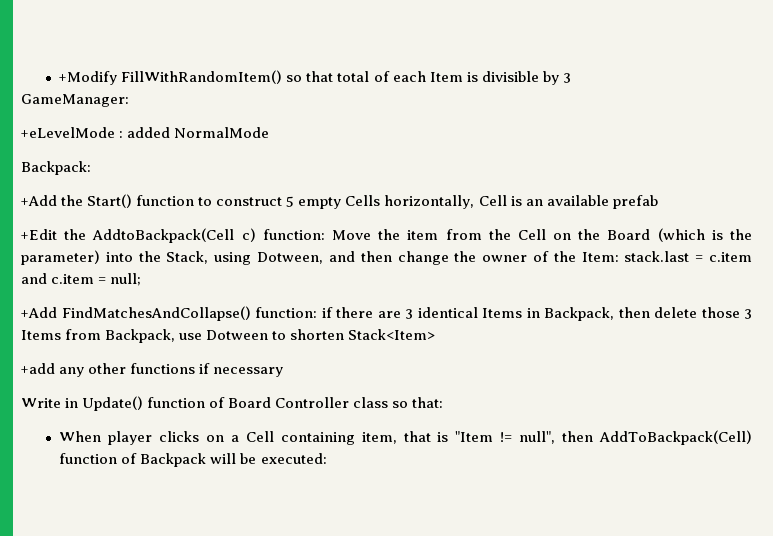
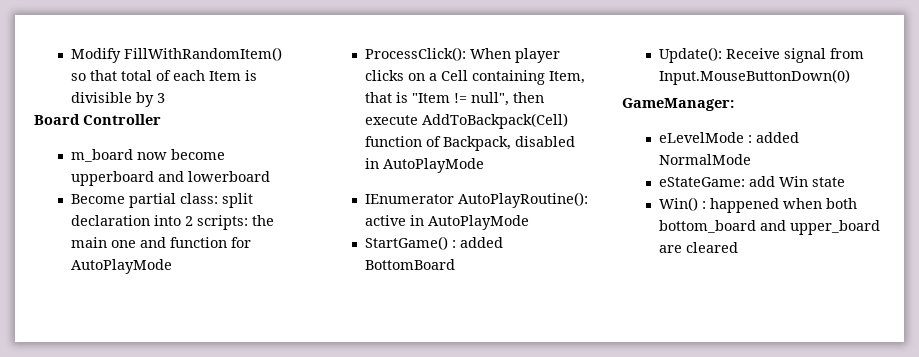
- +Modify FillWithRandomItem() so that total of each Item is divisible by 3
+ Modify FillWithRandomItem() so that total of each Item is divisible by 3
+ Board Controller
+ m_board now become upperboard and lowerboard
+ Become partial class: split declaration into 2 scripts: the main one and function for AutoPlayMode
+ ProcessClick(): When player clicks on a Cell containing Item, that is "Item != null", then execute AddToBackpack(Cell) function of Backpack, disabled in AutoPlayMode
+ IEnumerator AutoPlayRoutine(): active in AutoPlayMode
+ StartGame() : added BottomBoard
+ Update(): Receive signal from Input.MouseButtonDown(0)
  GameManager:
- +eLevelMode : added NormalMode
- Backpack:
- +Add the Start() function to construct 5 empty Cells horizontally, Cell is an available prefab
- +Edit the AddtoBackpack(Cell c) function: Move the item from the Cell on the Board (which is the parameter) into the Stack, using Dotween, and then change the owner of the Item: stack.last = c.item and c.item = null;
- +Add FindMatchesAndCollapse() function: if there are 3 identical Items in Backpack, then delete those 3 Items from Backpack, use Dotween to shorten Stack<Item>
- +add any other functions if necessary
- Write in Update() function of Board Controller class so that:
- When player clicks on a Cell containing item, that is "Item != null", then AddToBackpack(Cell) function of Backpack will be executed:
+ eLevelMode : added NormalMode
+ eStateGame: add Win state
+ Win() : happened when both bottom_board and upper_board are cleared

